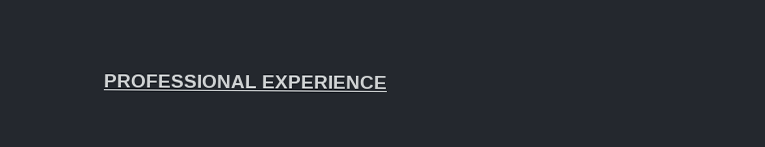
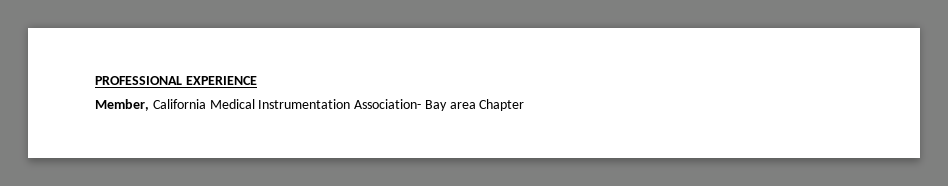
+ Member, California Medical Instrumentation Association- Bay area Chapter

